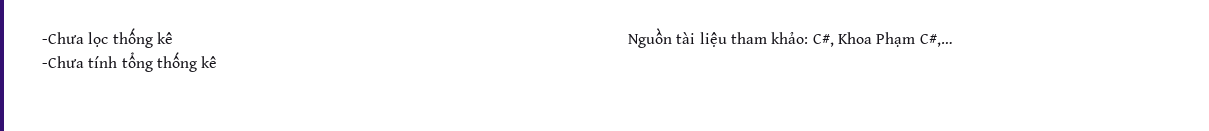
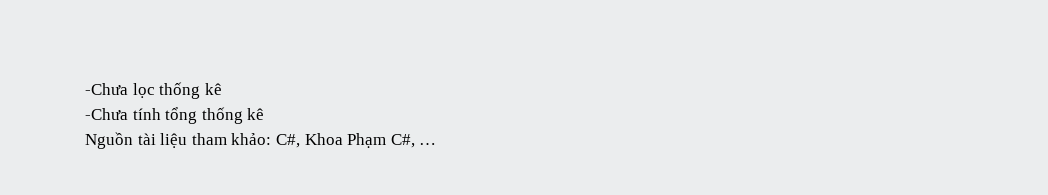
- Nguồn tài liệu tham khảo: C#, Khoa Phạm C#,…
+ Nguồn tài liệu tham khảo: C#, Khoa Phạm C#, …

